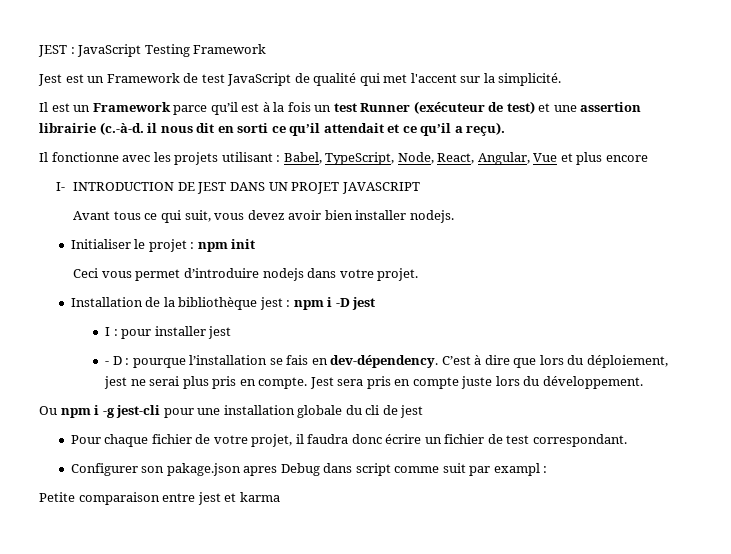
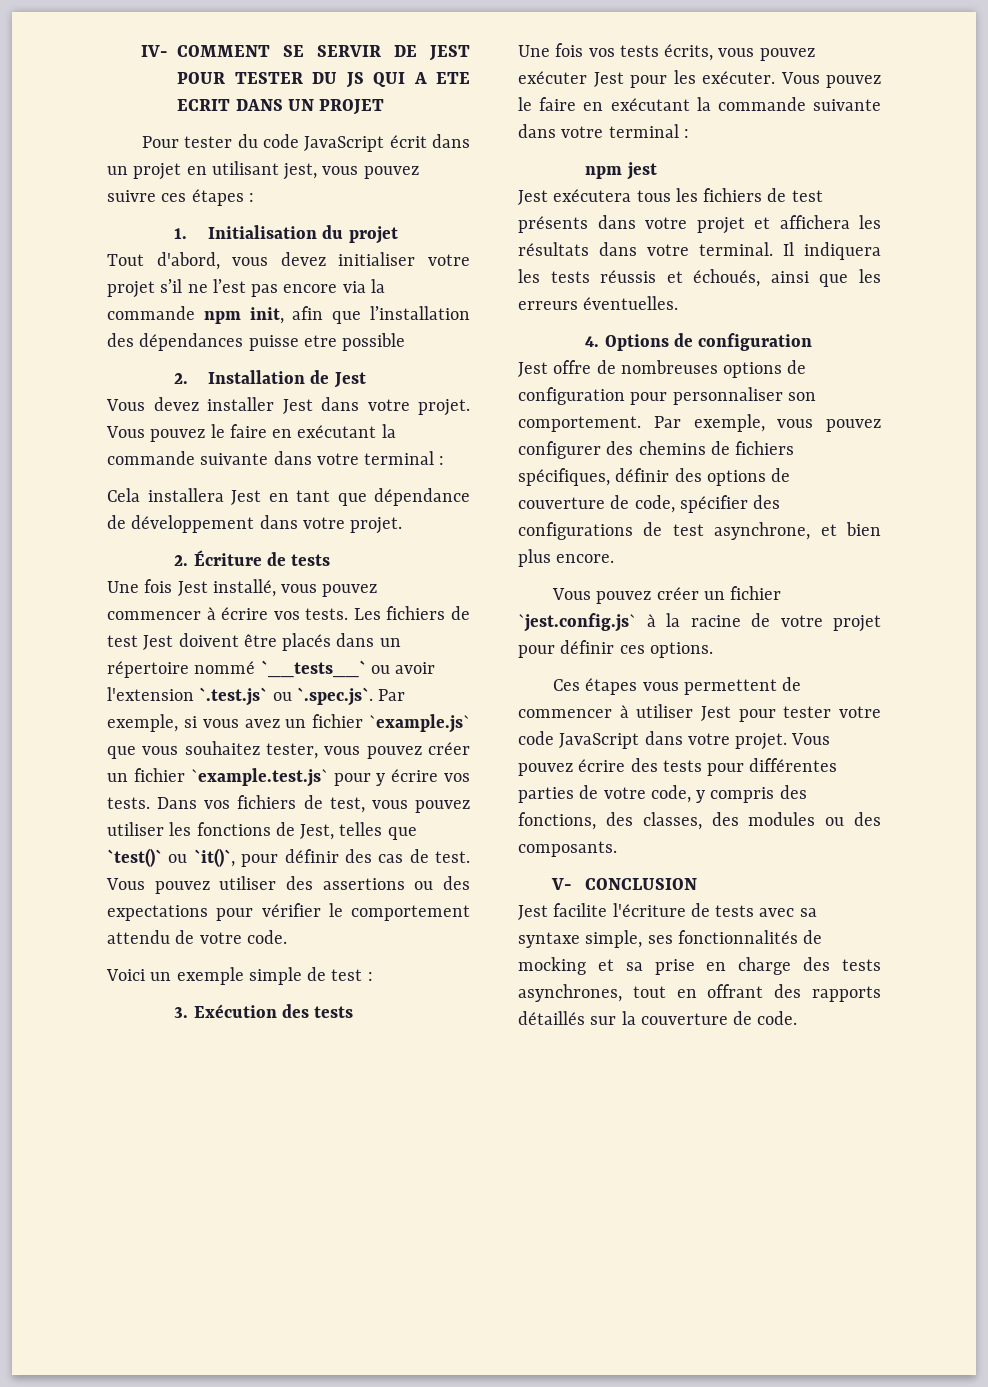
- JEST : JavaScript Testing Framework
- Jest est un Framework de test JavaScript de qualité qui met l'accent sur la simplicité.
- Il est un Framework parce qu’il est à la fois un test Runner (exécuteur de test) et une assertion librairie (c.-à-d. il nous dit en sorti ce qu’il attendait et ce qu’il a reçu).
- Il fonctionne avec les projets utilisant : Babel, TypeScript, Node, React, Angular, Vue et plus encore
- I- INTRODUCTION DE JEST DANS UN PROJET JAVASCRIPT
- Avant tous ce qui suit, vous devez avoir bien installer nodejs.
- Initialiser le projet : npm init
- Ceci vous permet d’introduire nodejs dans votre projet.
- Installation de la bibliothèque jest : npm i -D jest
- I : pour installer jest
- - D : pourque l’installation se fais en dev-dépendency. C’est à dire que lors du déploiement, jest ne serai plus pris en compte. Jest sera pris en compte juste lors du développement.
- Ou npm i -g jest-cli pour une installation globale du cli de jest
- Pour chaque fichier de votre projet, il faudra donc écrire un fichier de test correspondant.
- Configurer son pakage.json apres Debug dans script comme suit par exampl :
- Petite comparaison entre jest et karma
+ IV- COMMENT SE SERVIR DE JEST POUR TESTER DU JS QUI A ETE ECRIT DANS UN PROJET
+ Pour tester du code JavaScript écrit dans un projet en utilisant jest, vous pouvez suivre ces étapes :
+ 1. Initialisation du projet
+ Tout d'abord, vous devez initialiser votre projet s’il ne l’est pas encore via la commande npm init, afin que l’installation des dépendances puisse etre possible
+ 2. Installation de Jest
+ Vous devez installer Jest dans votre projet. Vous pouvez le faire en exécutant la commande suivante dans votre terminal :
+ Cela installera Jest en tant que dépendance de développement dans votre projet.
+ 2. Écriture de tests
+ Une fois Jest installé, vous pouvez commencer à écrire vos tests. Les fichiers de test Jest doivent être placés dans un répertoire nommé `__tests__` ou avoir l'extension `.test.js` ou `.spec.js`. Par exemple, si vous avez un fichier `example.js` que vous souhaitez tester, vous pouvez créer un fichier `example.test.js` pour y écrire vos tests. Dans vos fichiers de test, vous pouvez utiliser les fonctions de Jest, telles que `test()` ou `it()`, pour définir des cas de test. Vous pouvez utiliser des assertions ou des expectations pour vérifier le comportement attendu de votre code.
+ Voici un exemple simple de test :
+ 3. Exécution des tests
+ Une fois vos tests écrits, vous pouvez exécuter Jest pour les exécuter. Vous pouvez le faire en exécutant la commande suivante dans votre terminal :
+ npm jest
+ Jest exécutera tous les fichiers de test présents dans votre projet et affichera les résultats dans votre terminal. Il indiquera les tests réussis et échoués, ainsi que les erreurs éventuelles.
+ 4. Options de configuration
+ Jest offre de nombreuses options de configuration pour personnaliser son comportement. Par exemple, vous pouvez configurer des chemins de fichiers spécifiques, définir des options de couverture de code, spécifier des configurations de test asynchrone, et bien plus encore.
+ Vous pouvez créer un fichier `jest.config.js` à la racine de votre projet pour définir ces options.
+ Ces étapes vous permettent de commencer à utiliser Jest pour tester votre code JavaScript dans votre projet. Vous pouvez écrire des tests pour différentes parties de votre code, y compris des fonctions, des classes, des modules ou des composants.
+ V- CONCLUSION
+ Jest facilite l'écriture de tests avec sa syntaxe simple, ses fonctionnalités de mocking et sa prise en charge des tests asynchrones, tout en offrant des rapports détaillés sur la couverture de code.

